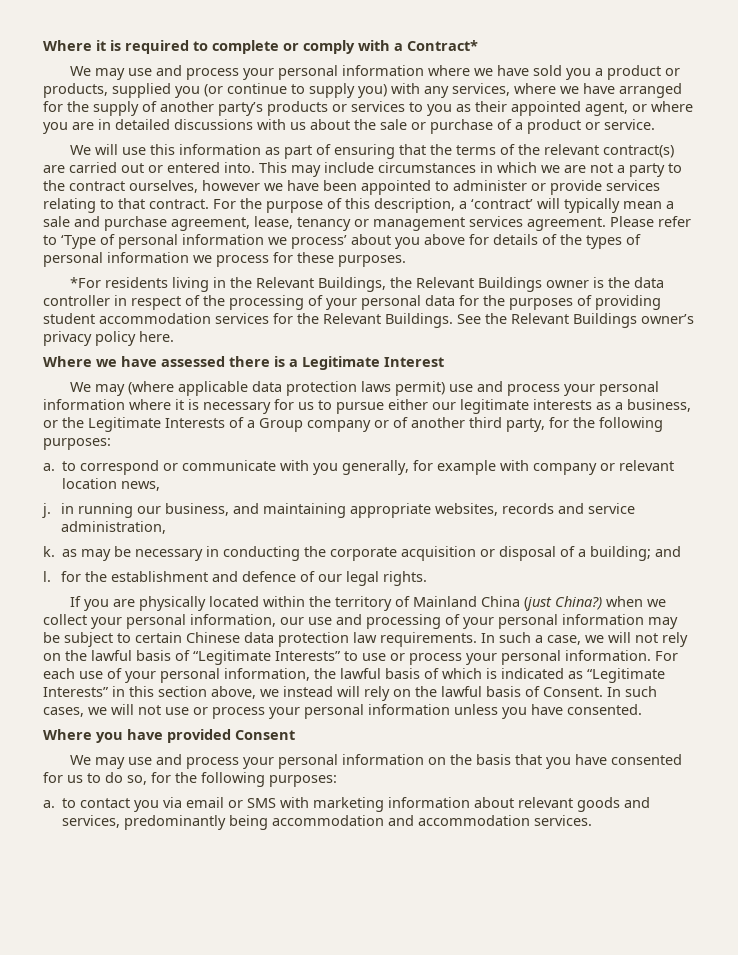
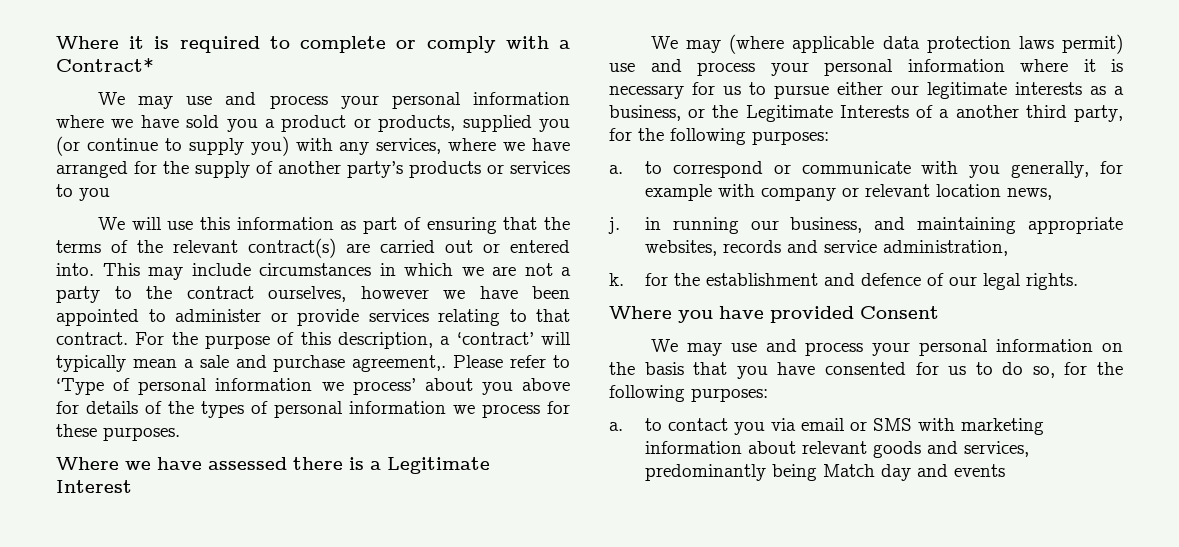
- We may use and process your personal information where we have sold you a product or products, supplied you (or continue to supply you) with any services, where we have arranged for the supply of another party’s products or services to you as their appointed agent, or where you are in detailed discussions with us about the sale or purchase of a product or service.
+ We may use and process your personal information where we have sold you a product or products, supplied you (or continue to supply you) with any services, where we have arranged for the supply of another party’s products or services to you
- For the purpose of this description, a ‘contract’ will typically mean a sale and purchase agreement, lease, tenancy or management services agreement.
+ For the purpose of this description, a ‘contract’ will typically mean a sale and purchase agreement,.
- *For residents living in the Relevant Buildings, the Relevant Buildings owner is the data controller in respect of the processing of your personal data for the purposes of providing student accommodation services for the Relevant Buildings. See the Relevant Buildings owner’s privacy policy here.
- We may (where applicable data protection laws permit) use and process your personal information where it is necessary for us to pursue either our legitimate interests as a business, or the Legitimate Interests of a Group company or of another third party, for the following purposes:
+ We may (where applicable data protection laws permit) use and process your personal information where it is necessary for us to pursue either our legitimate interests as a business, or the Legitimate Interests of a another third party, for the following purposes:
- k. as may be necessary in conducting the corporate acquisition or disposal of a building; and
- l. for the establishment and defence of our legal rights.
+ k. for the establishment and defence of our legal rights.
- If you are physically located within the territory of Mainland China (just China?) when we collect your personal information, our use and processing of your personal information may be subject to certain Chinese data protection law requirements. In such a case, we will not rely on the lawful basis of “Legitimate Interests” to use or process your personal information. For each use of your personal information, the lawful basis of which is indicated as “Legitimate Interests” in this section above, we instead will rely on the lawful basis of Consent. In such cases, we will not use or process your personal information unless you have consented.
- a. to contact you via email or SMS with marketing information about relevant goods and services, predominantly being accommodation and accommodation services.
+ a. to contact you via email or SMS with marketing information about relevant goods and services, predominantly being Match day and events

